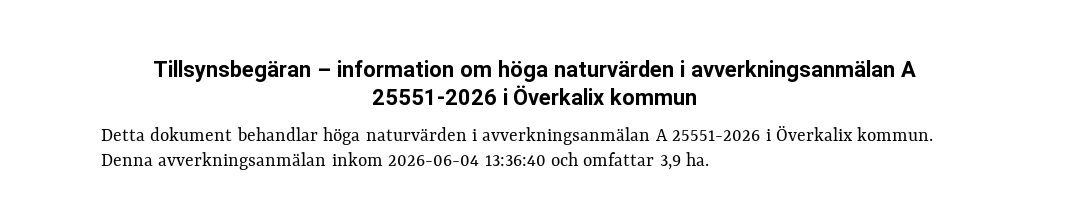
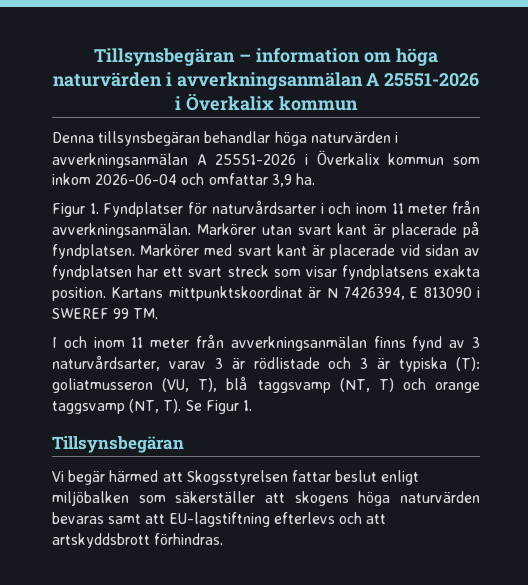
- Detta dokument behandlar höga naturvärden i avverkningsanmälan A 25551-2026 i Överkalix kommun. Denna avverkningsanmälan inkom 2026-06-04 13:36:40 och omfattar 3,9 ha.
+ Denna tillsynsbegäran behandlar höga naturvärden i avverkningsanmälan A 25551-2026 i Överkalix kommun som inkom 2026-06-04 och omfattar 3,9 ha.
+ Figur 1. Fyndplatser för naturvårdsarter i och inom 11 meter från avverkningsanmälan. Markörer utan svart kant är placerade på fyndplatsen. Markörer med svart kant är placerade vid sidan av fyndplatsen har ett svart streck som visar fyndplatsens exakta position. Kartans mittpunktskoordinat är N 7426394, E 813090 i SWEREF 99 TM.
+ I och inom 11 meter från avverkningsanmälan finns fynd av 3 naturvårdsarter, varav 3 är rödlistade och 3 är typiska (T): goliatmusseron (VU, T), blå taggsvamp (NT, T) och orange taggsvamp (NT, T). Se Figur 1.
+ Tillsynsbegäran
+ Vi begär härmed att Skogsstyrelsen fattar beslut enligt miljöbalken som säkerställer att skogens höga naturvärden bevaras samt att EU-lagstiftning efterlevs och att artskyddsbrott förhindras.

